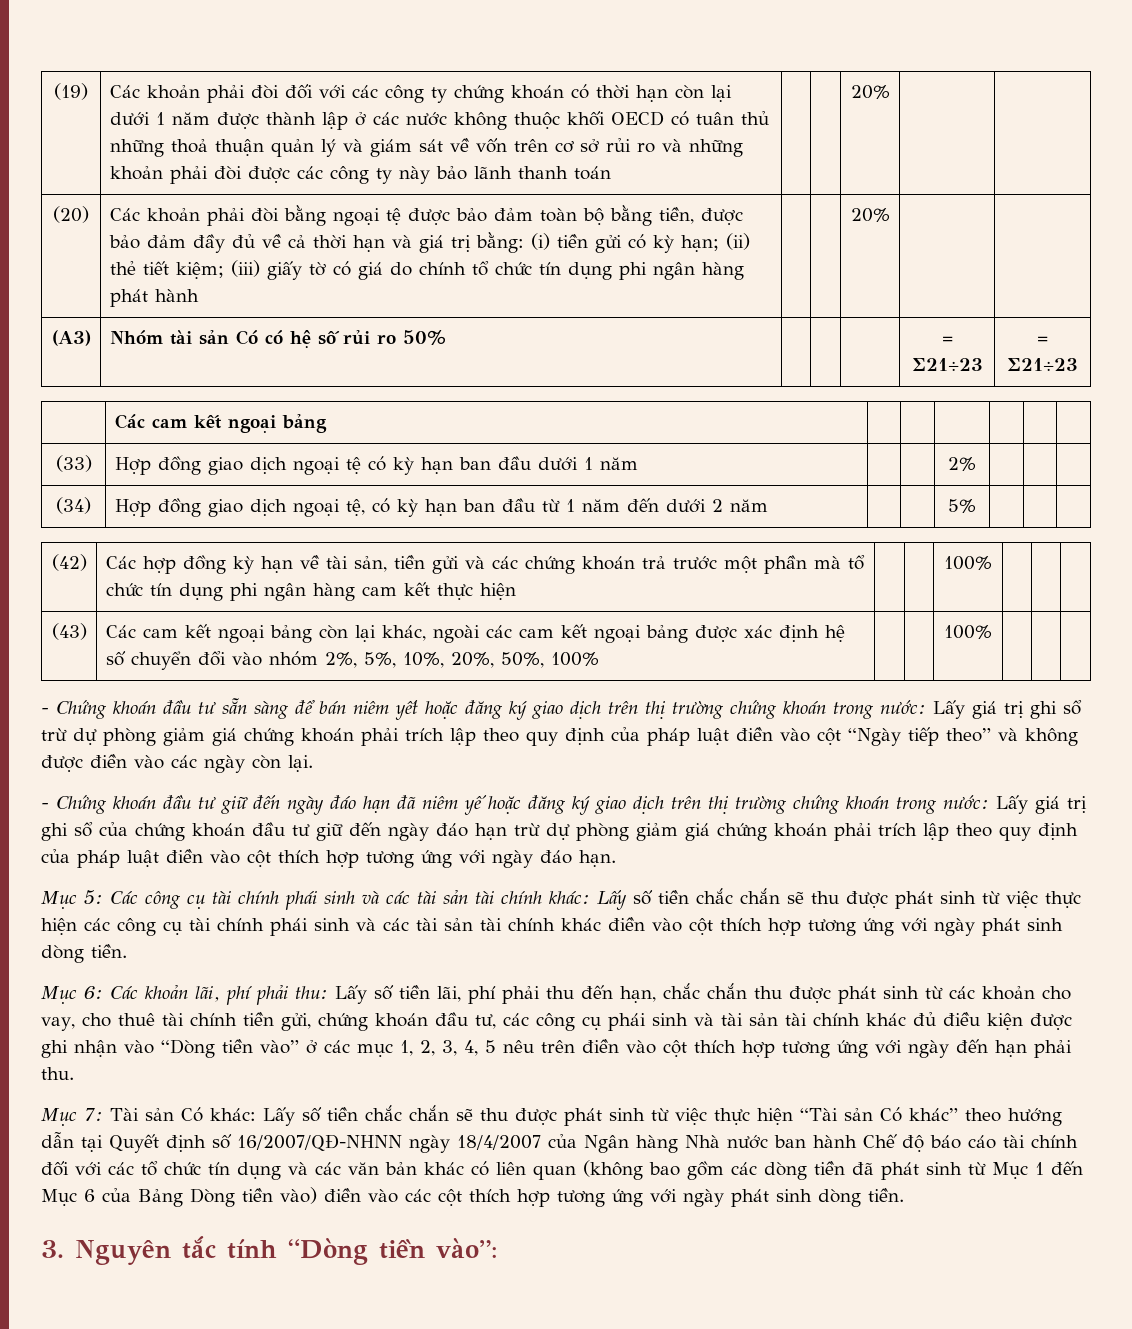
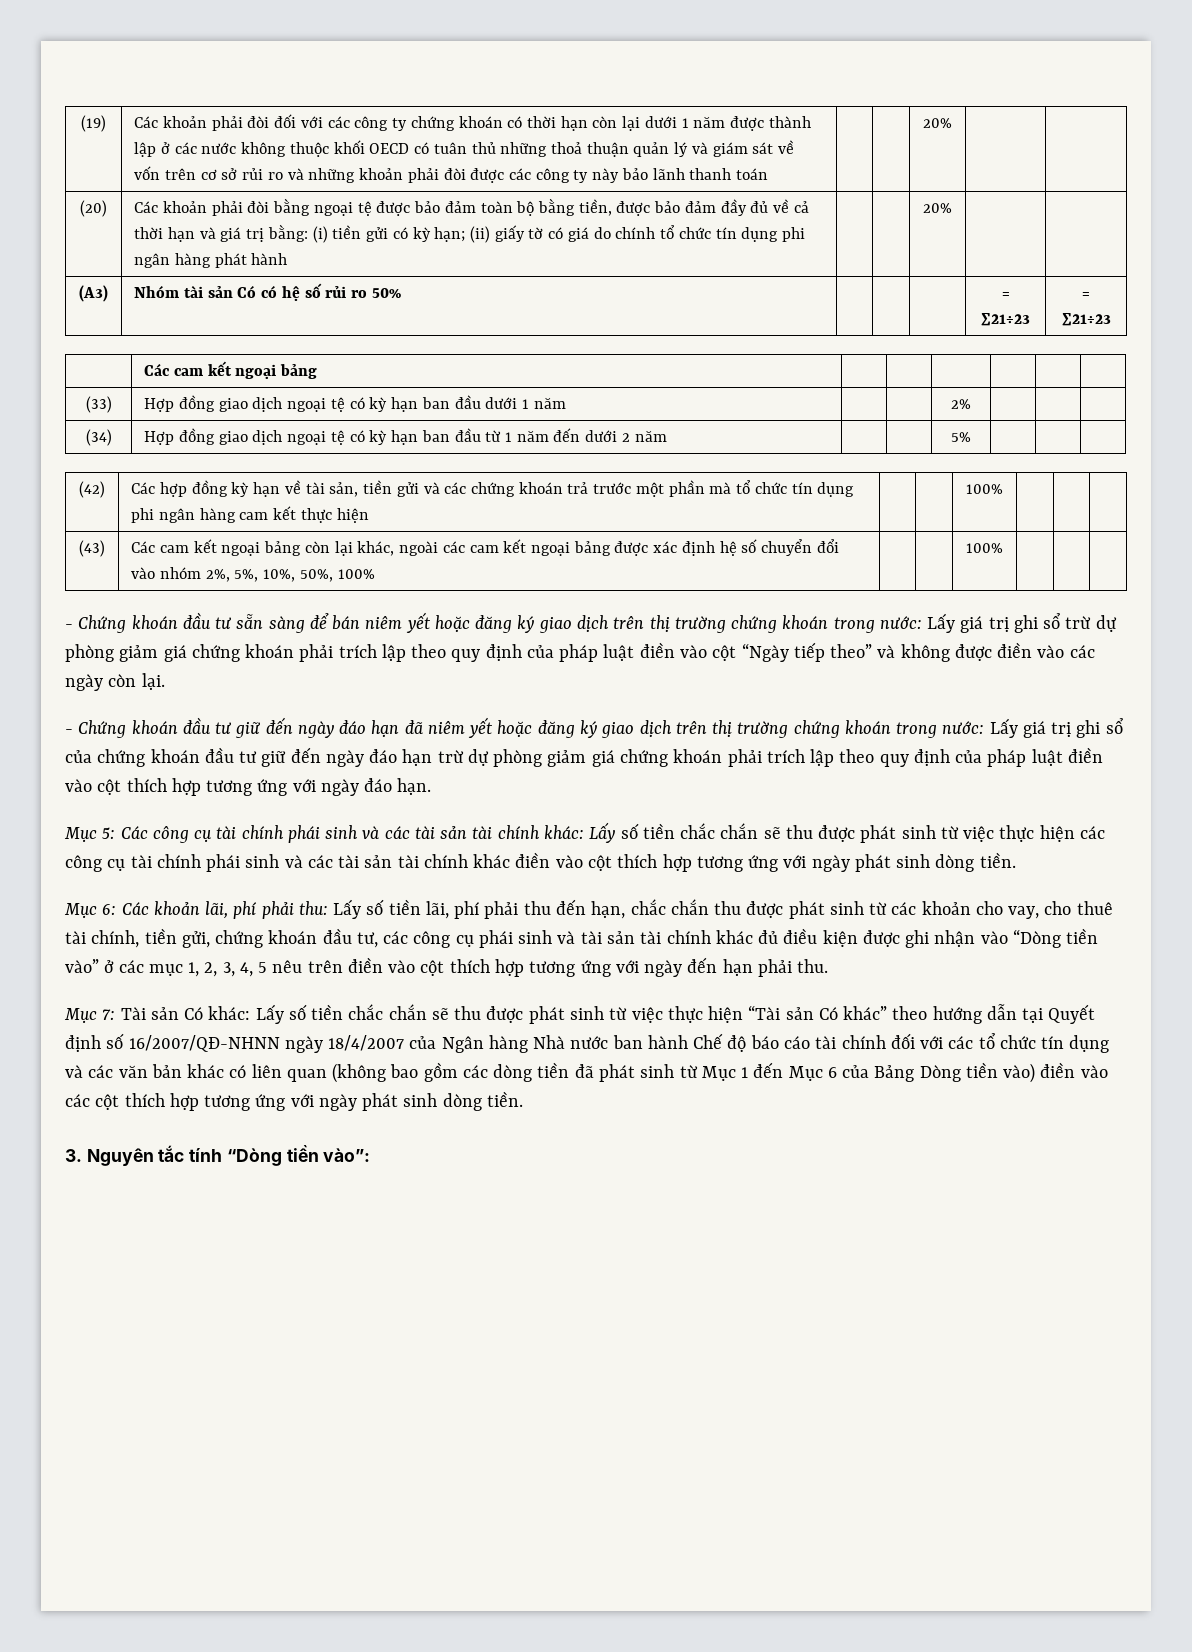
- Các khoản phải đòi bằng ngoại tệ được bảo đảm toàn bộ bằng tiền, được bảo đảm đầy đủ về cả thời hạn và giá trị bằng: (i) tiền gửi có kỳ hạn; (ii) thẻ tiết kiệm; (iii) giấy tờ có giá do chính tổ chức tín dụng phi ngân hàng phát hành
+ Các khoản phải đòi bằng ngoại tệ được bảo đảm toàn bộ bằng tiền, được bảo đảm đầy đủ về cả thời hạn và giá trị bằng: (i) tiền gửi có kỳ hạn; (ii) giấy tờ có giá do chính tổ chức tín dụng phi ngân hàng phát hành
- (34) | Hợp đồng giao dịch ngoại tệ, có kỳ hạn ban đầu từ 1 năm đến dưới 2 năm | | | 5% | | |
+ (34) | Hợp đồng giao dịch ngoại tệ có kỳ hạn ban đầu từ 1 năm đến dưới 2 năm | | | 5% | | |
- (43) | Các cam kết ngoại bảng còn lại khác, ngoài các cam kết ngoại bảng được xác định hệ số chuyển đổi vào nhóm 2%, 5%, 10%, 20%, 50%, 100% | | | 100% | | |
+ (43) | Các cam kết ngoại bảng còn lại khác, ngoài các cam kết ngoại bảng được xác định hệ số chuyển đổi vào nhóm 2%, 5%, 10%, 50%, 100% | | | 100% | | |
- - Chứng khoán đầu tư giữ đến ngày đáo hạn đã niêm yế hoặc đăng ký giao dịch trên thị trường chứng khoán trong nước:
+ - Chứng khoán đầu tư giữ đến ngày đáo hạn đã niêm yết hoặc đăng ký giao dịch trên thị trường chứng khoán trong nước:
- Lấy số tiền lãi, phí phải thu đến hạn, chắc chắn thu được phát sinh từ các khoản cho vay, cho thuê tài chính tiền gửi, chứng khoán đầu tư, các công cụ phái sinh và tài sản tài chính khác đủ điều kiện được ghi nhận vào “Dòng tiền vào” ở các mục 1, 2, 3, 4, 5 nêu trên điền vào cột thích hợp tương ứng với ngày đến hạn phải thu.
+ Lấy số tiền lãi, phí phải thu đến hạn, chắc chắn thu được phát sinh từ các khoản cho vay, cho thuê tài chính, tiền gửi, chứng khoán đầu tư, các công cụ phái sinh và tài sản tài chính khác đủ điều kiện được ghi nhận vào “Dòng tiền vào” ở các mục 1, 2, 3, 4, 5 nêu trên điền vào cột thích hợp tương ứng với ngày đến hạn phải thu.

